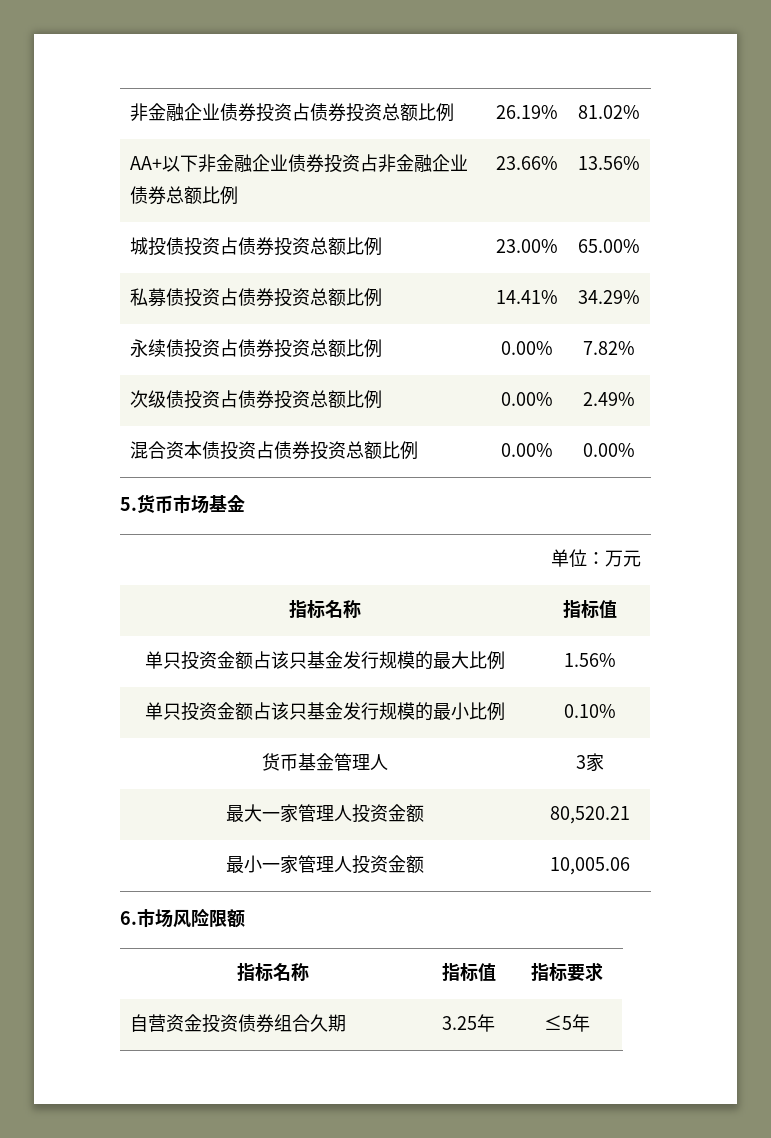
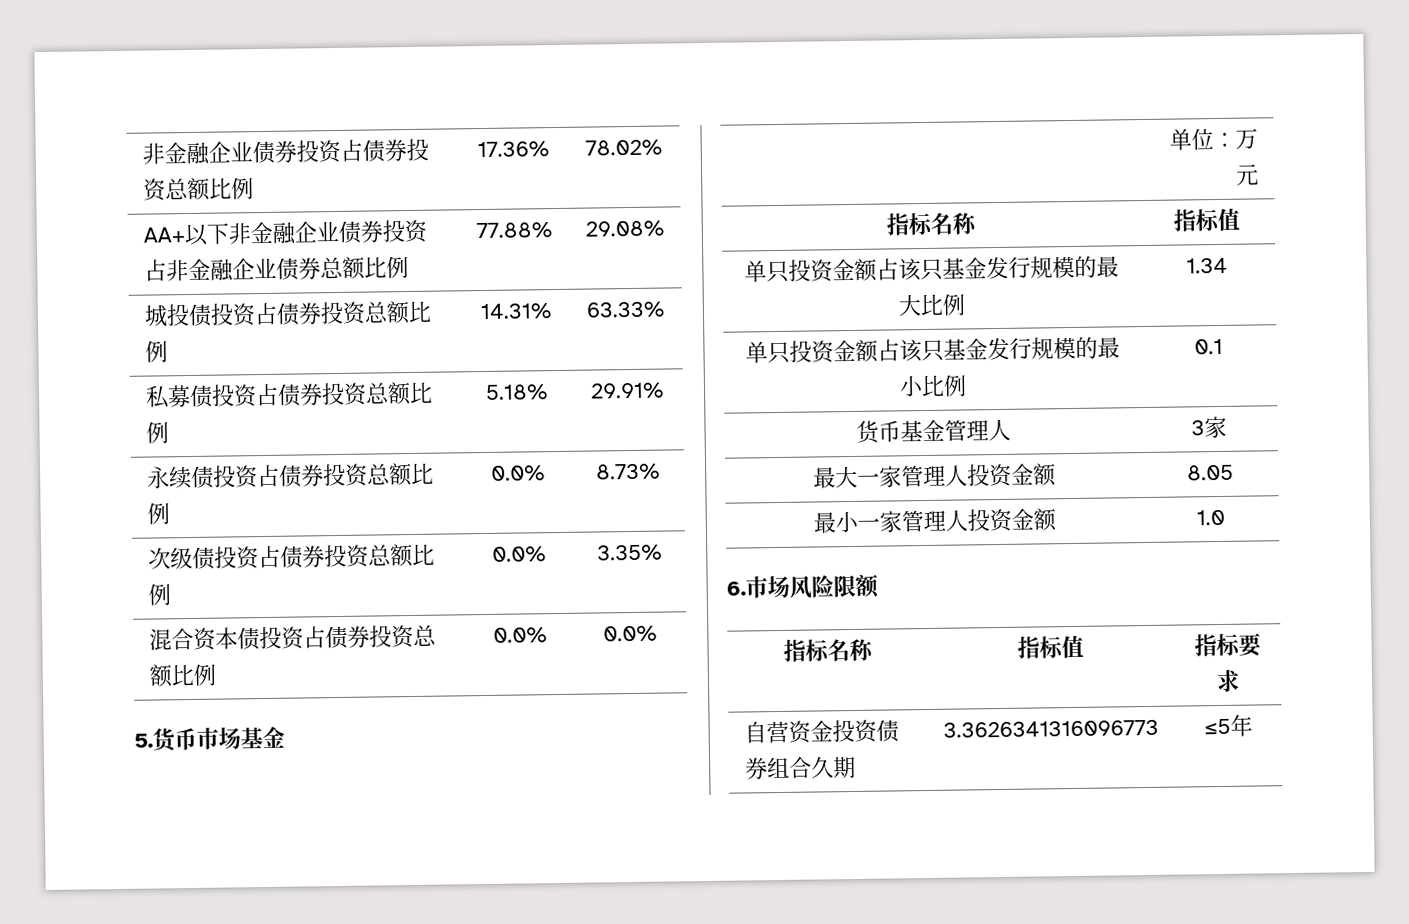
- 非金融企业债券投资占债券投资总额比例 | 26.19% | 81.02%
+ 非金融企业债券投资占债券投资总额比例 | 17.36% | 78.02%
- AA+以下非金融企业债券投资占非金融企业债券总额比例 | 23.66% | 13.56%
+ AA+以下非金融企业债券投资占非金融企业债券总额比例 | 77.88% | 29.08%
- 城投债投资占债券投资总额比例 | 23.00% | 65.00%
+ 城投债投资占债券投资总额比例 | 14.31% | 63.33%
- 私募债投资占债券投资总额比例 | 14.41% | 34.29%
+ 私募债投资占债券投资总额比例 | 5.18% | 29.91%
- 永续债投资占债券投资总额比例 | 0.00% | 7.82%
+ 永续债投资占债券投资总额比例 | 0.0% | 8.73%
- 次级债投资占债券投资总额比例 | 0.00% | 2.49%
+ 次级债投资占债券投资总额比例 | 0.0% | 3.35%
- 混合资本债投资占债券投资总额比例 | 0.00% | 0.00%
+ 混合资本债投资占债券投资总额比例 | 0.0% | 0.0%
- 单只投资金额占该只基金发行规模的最大比例 | 1.56%
+ 单只投资金额占该只基金发行规模的最大比例 | 1.34
- 单只投资金额占该只基金发行规模的最小比例 | 0.10%
+ 单只投资金额占该只基金发行规模的最小比例 | 0.1
- 最大一家管理人投资金额 | 80,520.21
+ 最大一家管理人投资金额 | 8.05
- 最小一家管理人投资金额 | 10,005.06
+ 最小一家管理人投资金额 | 1.0
- 自营资金投资债券组合久期 | 3.25年 | ≤5年
+ 自营资金投资债券组合久期 | 3.3626341316096773 | ≤5年

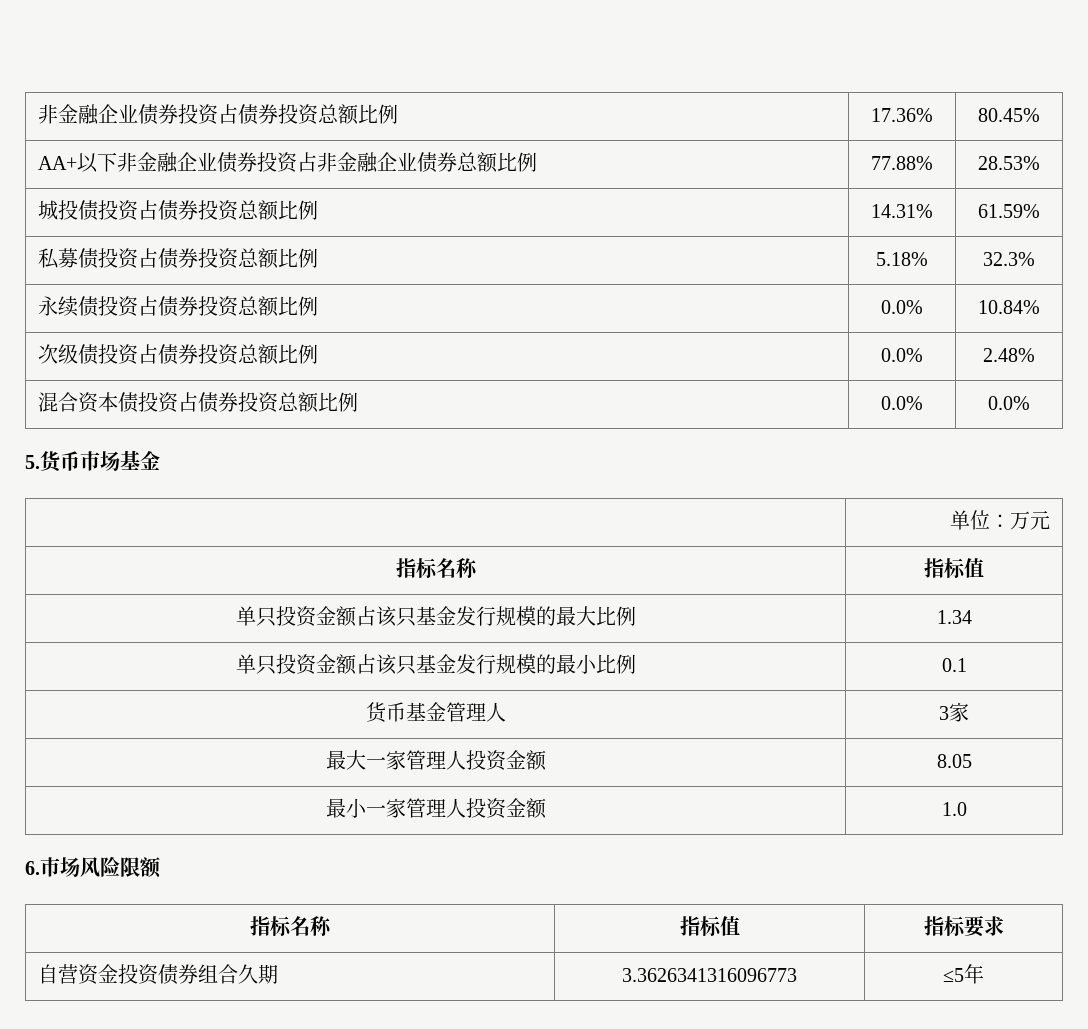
- 非金融企业债券投资占债券投资总额比例 | 17.36% | 78.02%
+ 非金融企业债券投资占债券投资总额比例 | 17.36% | 80.45%
- AA+以下非金融企业债券投资占非金融企业债券总额比例 | 77.88% | 29.08%
+ AA+以下非金融企业债券投资占非金融企业债券总额比例 | 77.88% | 28.53%
- 城投债投资占债券投资总额比例 | 14.31% | 63.33%
+ 城投债投资占债券投资总额比例 | 14.31% | 61.59%
- 私募债投资占债券投资总额比例 | 5.18% | 29.91%
+ 私募债投资占债券投资总额比例 | 5.18% | 32.3%
- 永续债投资占债券投资总额比例 | 0.0% | 8.73%
+ 永续债投资占债券投资总额比例 | 0.0% | 10.84%
- 次级债投资占债券投资总额比例 | 0.0% | 3.35%
+ 次级债投资占债券投资总额比例 | 0.0% | 2.48%

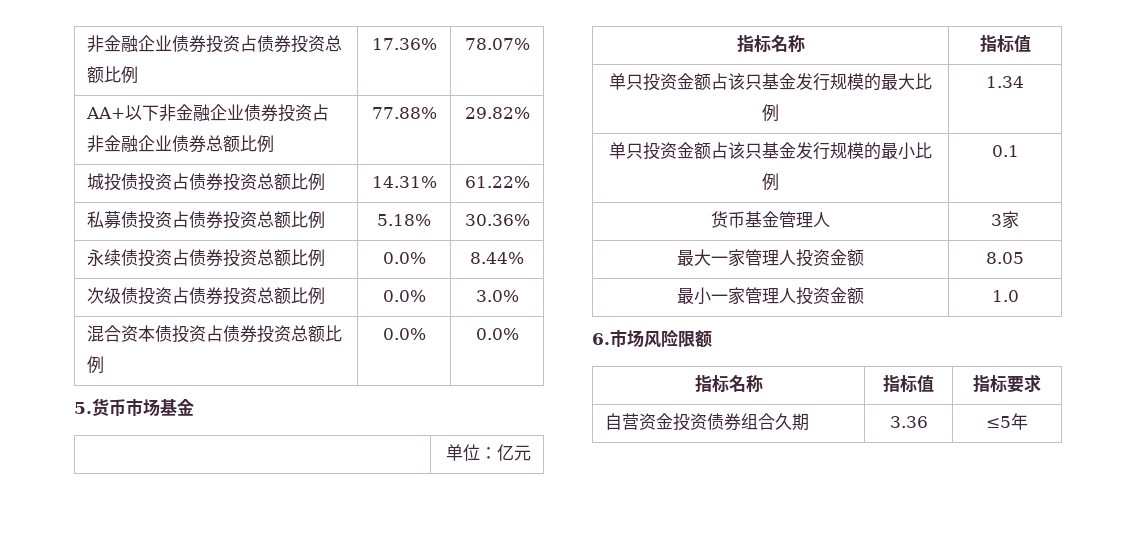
- 非金融企业债券投资占债券投资总额比例 | 17.36% | 80.45%
+ 非金融企业债券投资占债券投资总额比例 | 17.36% | 78.07%
- AA+以下非金融企业债券投资占非金融企业债券总额比例 | 77.88% | 28.53%
+ AA+以下非金融企业债券投资占非金融企业债券总额比例 | 77.88% | 29.82%
- 城投债投资占债券投资总额比例 | 14.31% | 61.59%
+ 城投债投资占债券投资总额比例 | 14.31% | 61.22%
- 私募债投资占债券投资总额比例 | 5.18% | 32.3%
+ 私募债投资占债券投资总额比例 | 5.18% | 30.36%
- 永续债投资占债券投资总额比例 | 0.0% | 10.84%
+ 永续债投资占债券投资总额比例 | 0.0% | 8.44%
- 次级债投资占债券投资总额比例 | 0.0% | 2.48%
+ 次级债投资占债券投资总额比例 | 0.0% | 3.0%
- | 单位：万元
+ | 单位：亿元
- 自营资金投资债券组合久期 | 3.3626341316096773 | ≤5年
+ 自营资金投资债券组合久期 | 3.36 | ≤5年

